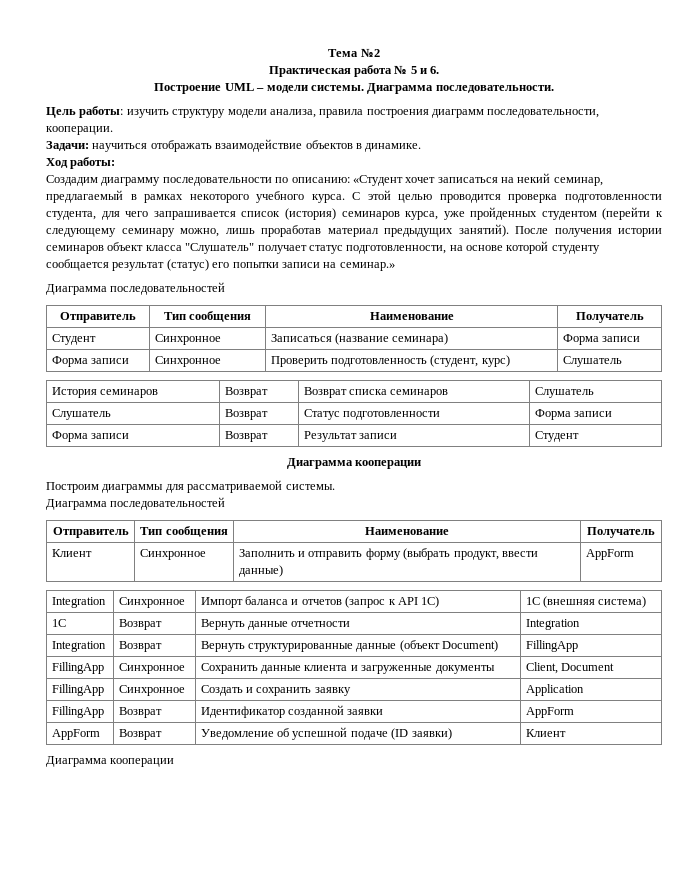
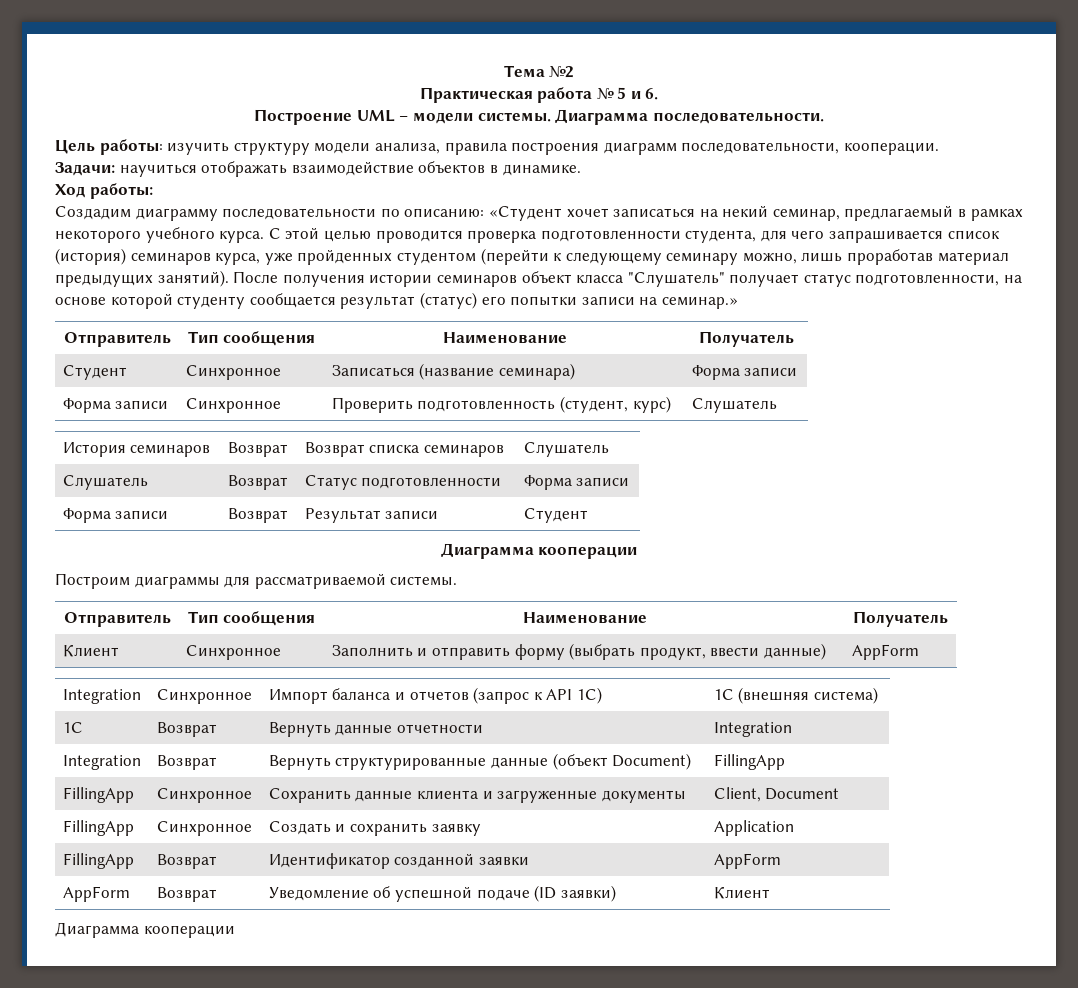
  После получения истории семинаров объект класса "Слушатель" получает статус подготовленности, на основе которой студенту сообщается результат (статус) его попытки записи на семинар.»
- Диаграмма последовательностей
  Построим диаграммы для рассматриваемой системы.
- Диаграмма последовательностей

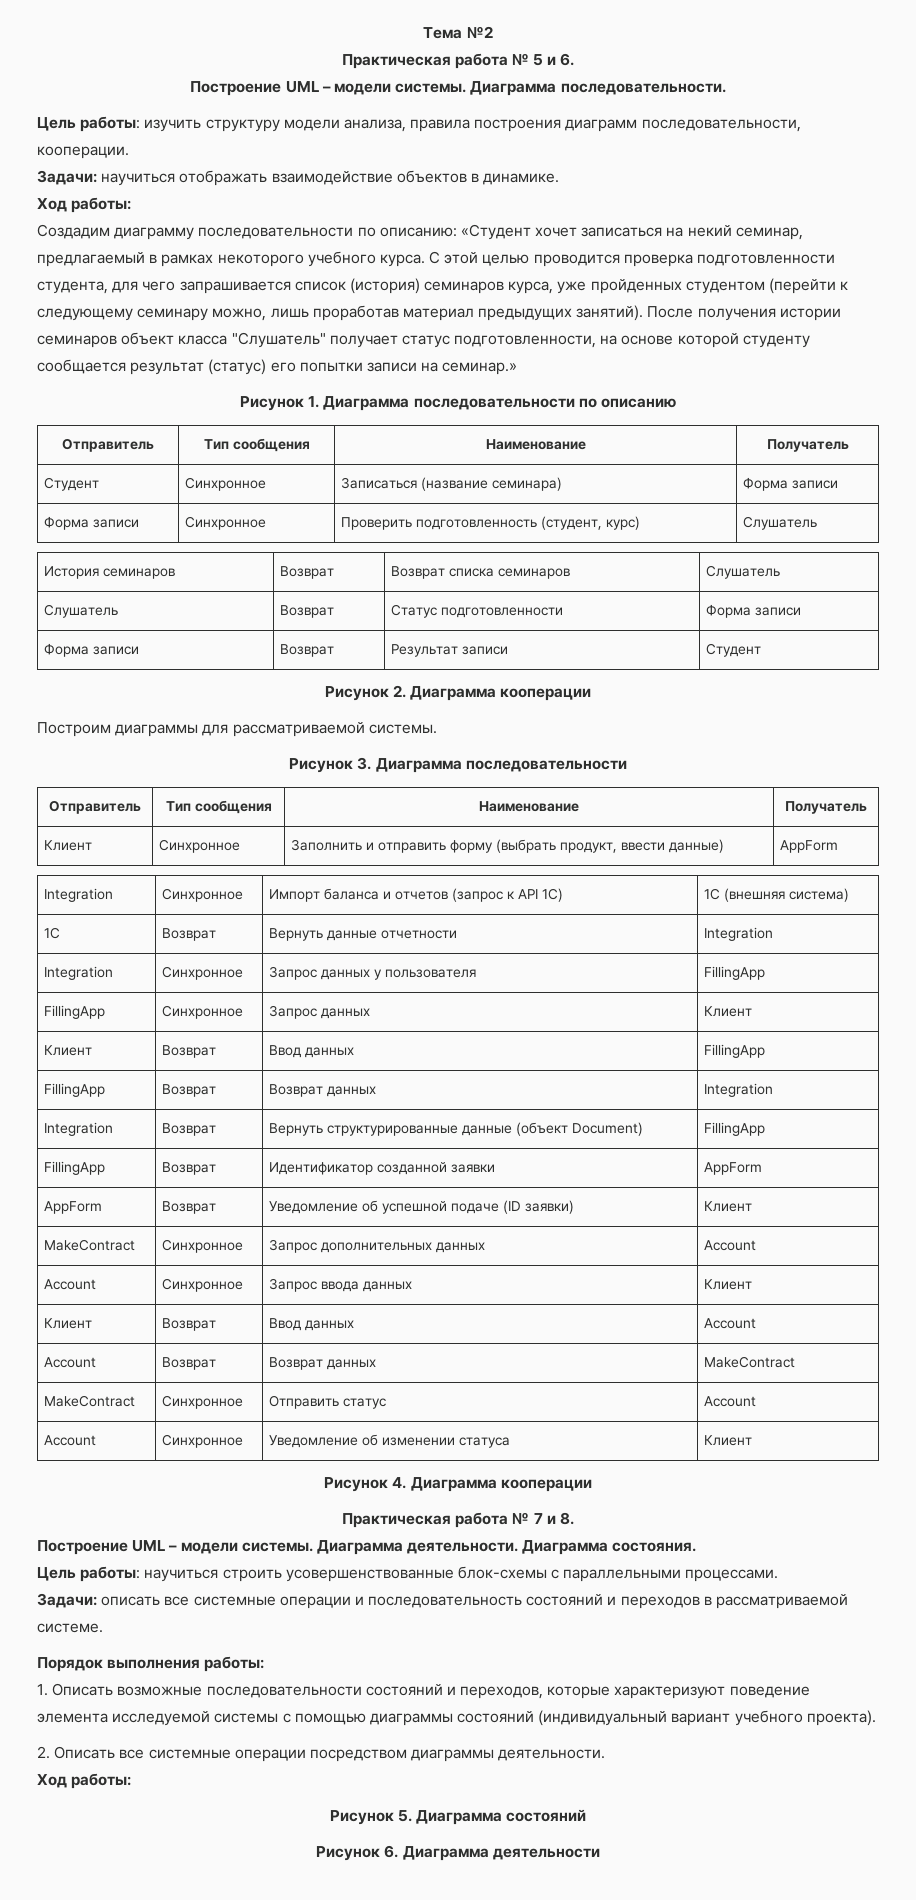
+ Рисунок 1. Диаграмма последовательности по описанию
  Форма записи | Возврат | Результат записи | Студент
- Диаграмма кооперации
+ Рисунок 2. Диаграмма кооперации
+ Рисунок 3. Диаграмма последовательности
+ Integration | Синхронное | Запрос данных у пользователя | FillingApp
+ FillingApp | Синхронное | Запрос данных | Клиент
+ Клиент | Возврат | Ввод данных | FillingApp
+ FillingApp | Возврат | Возврат данных | Integration
- FillingApp | Синхронное | Сохранить данные клиента и загруженные документы | Client, Document
- FillingApp | Синхронное | Создать и сохранить заявку | Application
  AppForm | Возврат | Уведомление об успешной подаче (ID заявки) | Клиент
- Диаграмма кооперации
+ MakeContract | Синхронное | Запрос дополнительных данных | Account
+ Account | Синхронное | Запрос ввода данных | Клиент
+ Клиент | Возврат | Ввод данных | Account
+ Account | Возврат | Возврат данных | MakeContract
+ MakeContract | Синхронное | Отправить статус | Account
+ Account | Синхронное | Уведомление об изменении статуса | Клиент
+ Рисунок 4. Диаграмма кооперации
+ Практическая работа № 7 и 8.
+ Построение UML – модели системы. Диаграмма деятельности. Диаграмма состояния.
+ Цель работы: научиться строить усовершенствованные блок-схемы с параллельными процессами.
+ Задачи: описать все системные операции и последовательность состояний и переходов в рассматриваемой системе.
+ Порядок выполнения работы:
+ 1. Описать возможные последовательности состояний и переходов, которые характеризуют поведение элемента исследуемой системы с помощью диаграммы состояний (индивидуальный вариант учебного проекта).
+ 2. Описать все системные операции посредством диаграммы деятельности.
+ Ход работы:
+ Рисунок 5. Диаграмма состояний
+ Рисунок 6. Диаграмма деятельности

